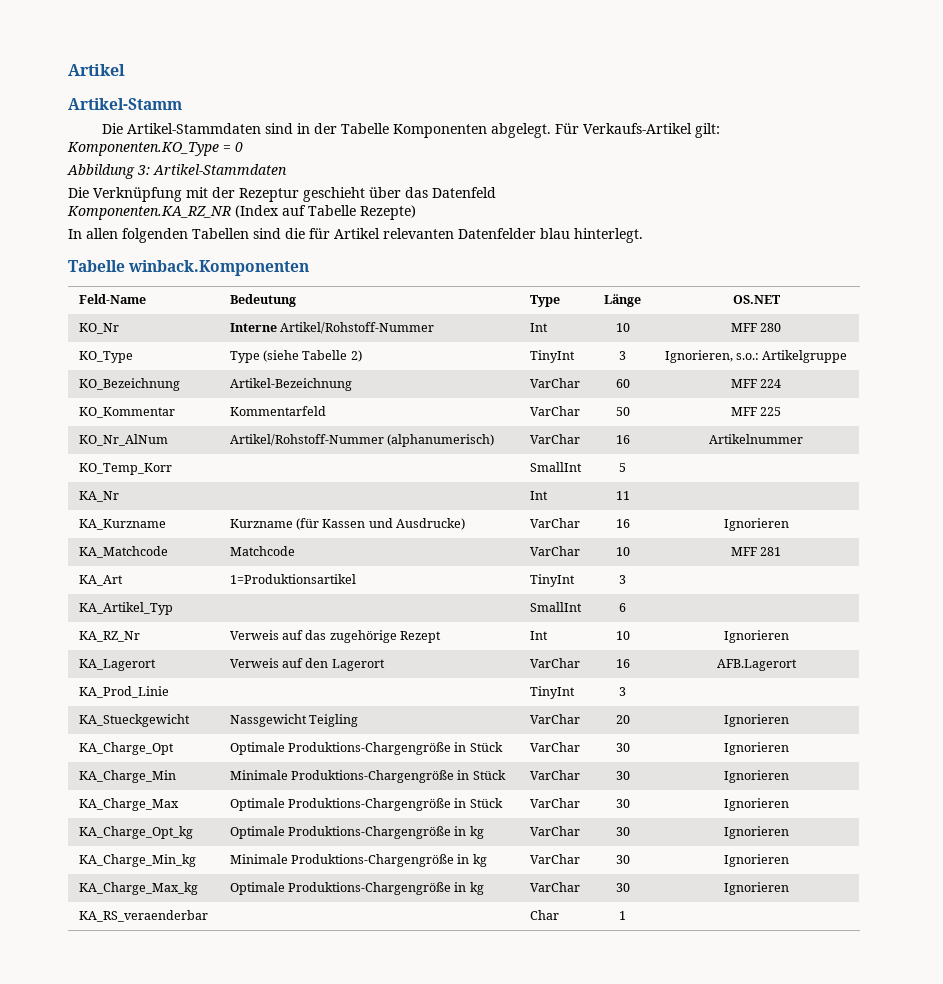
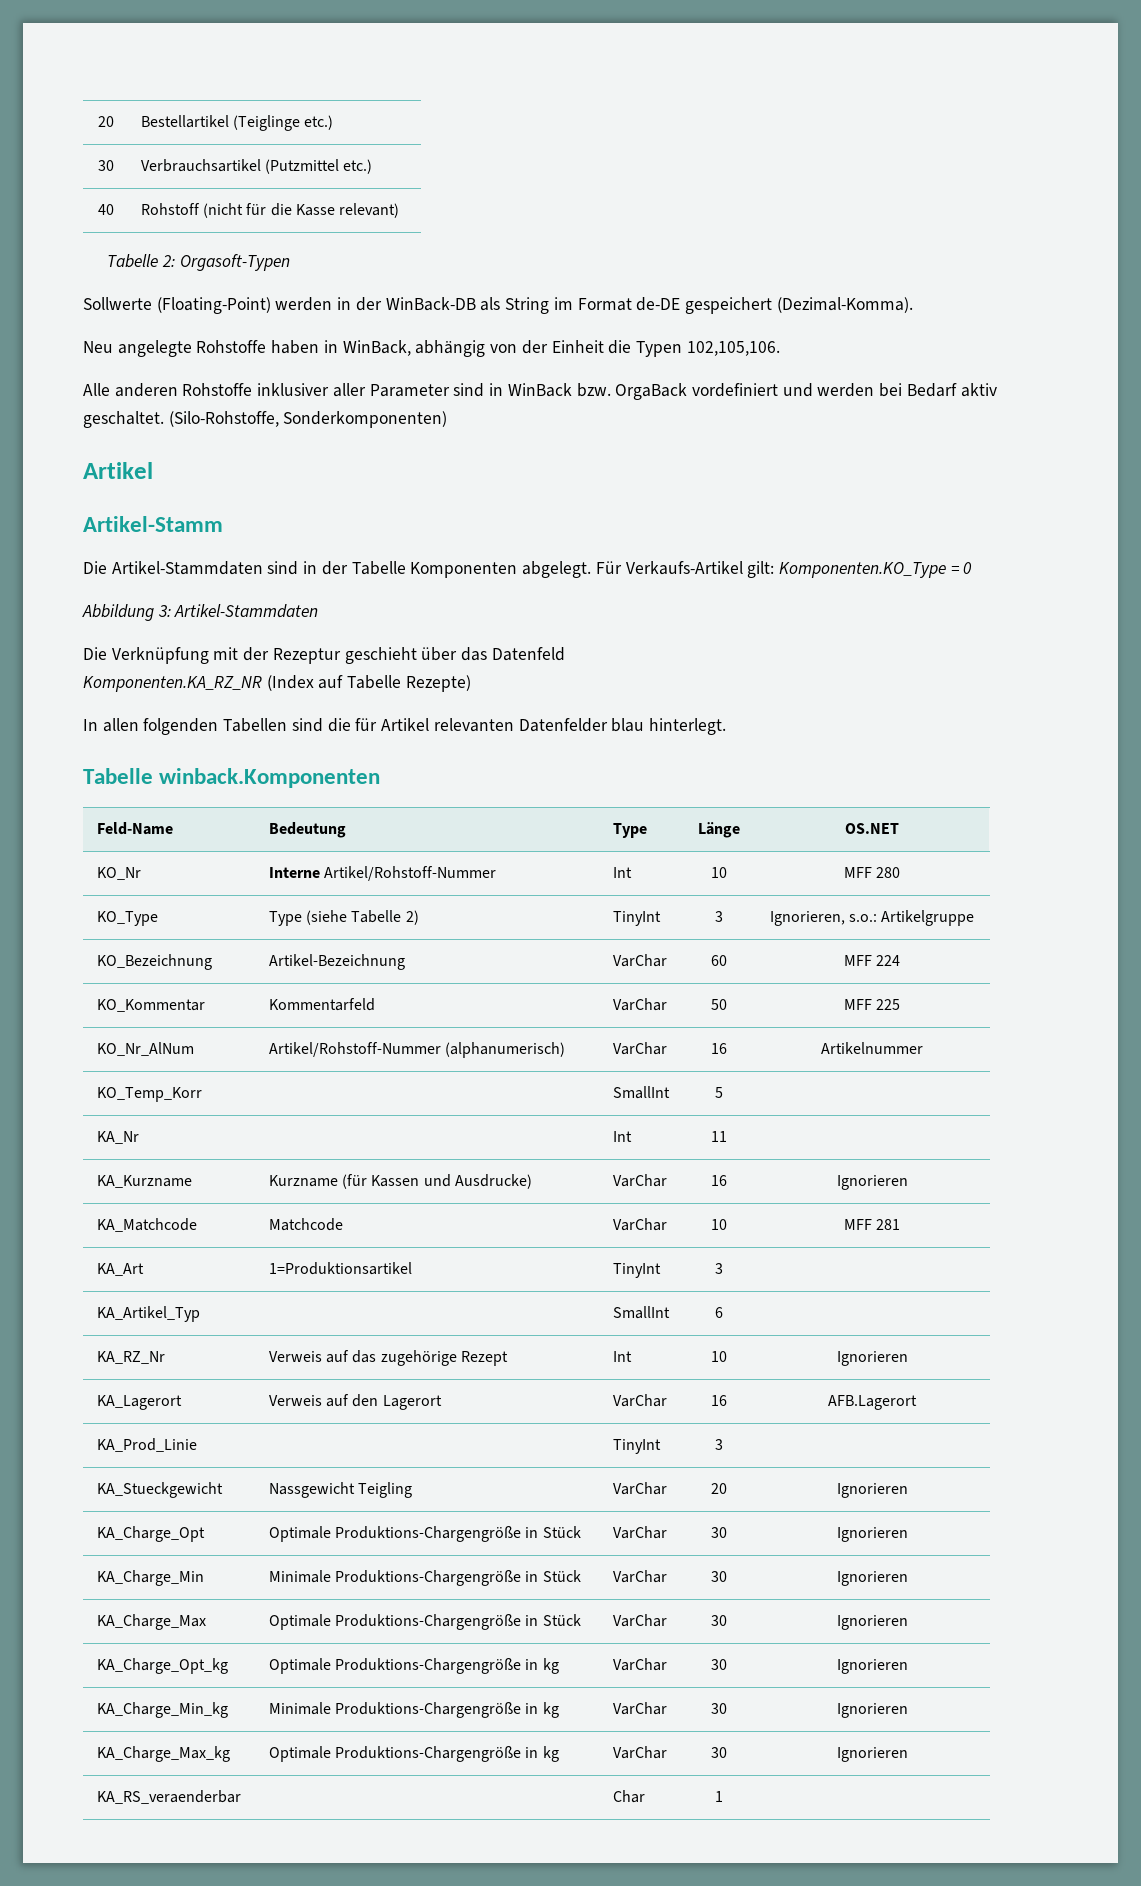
+ 20 | Bestellartikel (Teiglinge etc.)
+ 30 | Verbrauchsartikel (Putzmittel etc.)
+ 40 | Rohstoff (nicht für die Kasse relevant)
+ Tabelle 2: Orgasoft-Typen
+ Sollwerte (Floating-Point) werden in der WinBack-DB als String im Format de-DE gespeichert (Dezimal-Komma).
+ Neu angelegte Rohstoffe haben in WinBack, abhängig von der Einheit die Typen 102,105,106.
+ Alle anderen Rohstoffe inklusiver aller Parameter sind in WinBack bzw. OrgaBack vordefiniert und werden bei Bedarf aktiv geschaltet. (Silo-Rohstoffe, Sonderkomponenten)

